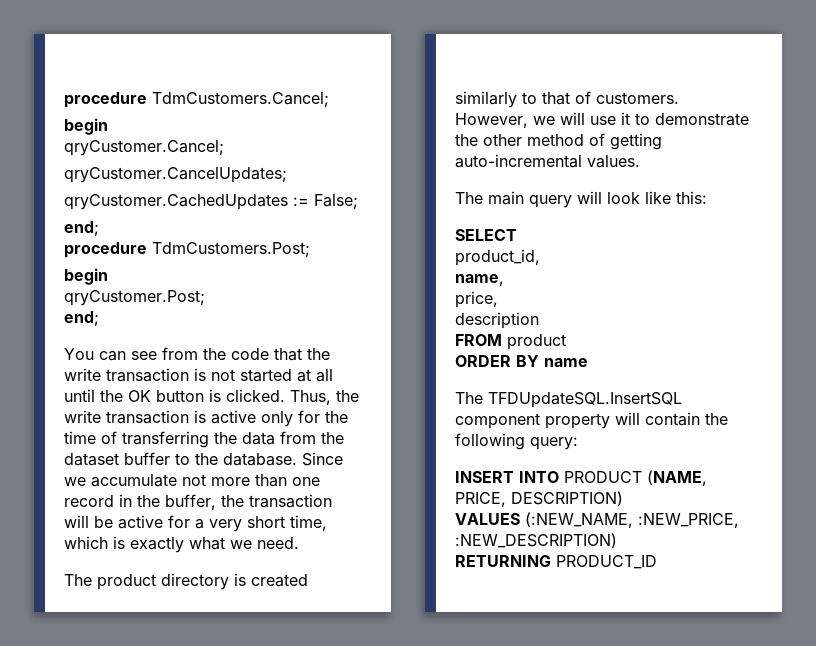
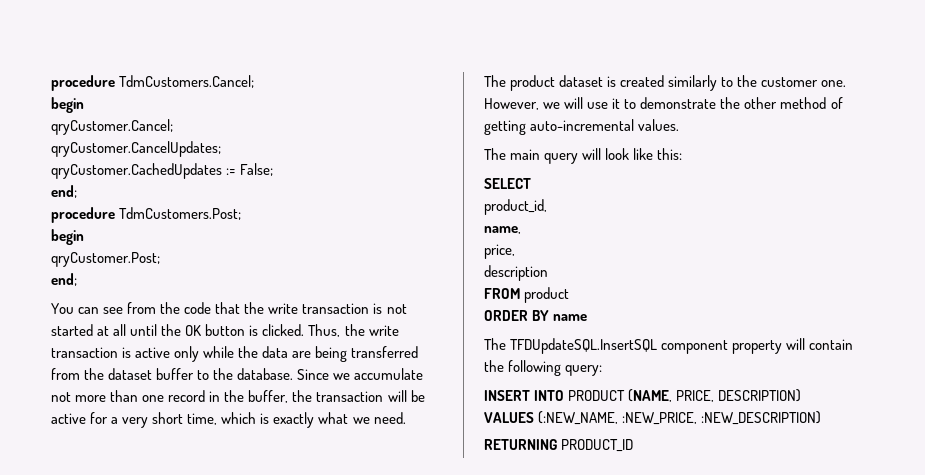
- Thus, the write transaction is active only for the time of transferring the data from the dataset buffer to the database.
+ Thus, the write transaction is active only while the data are being transferred from the dataset buffer to the database.
- The product directory is created similarly to that of customers.
+ The product dataset is created similarly to the customer one.

